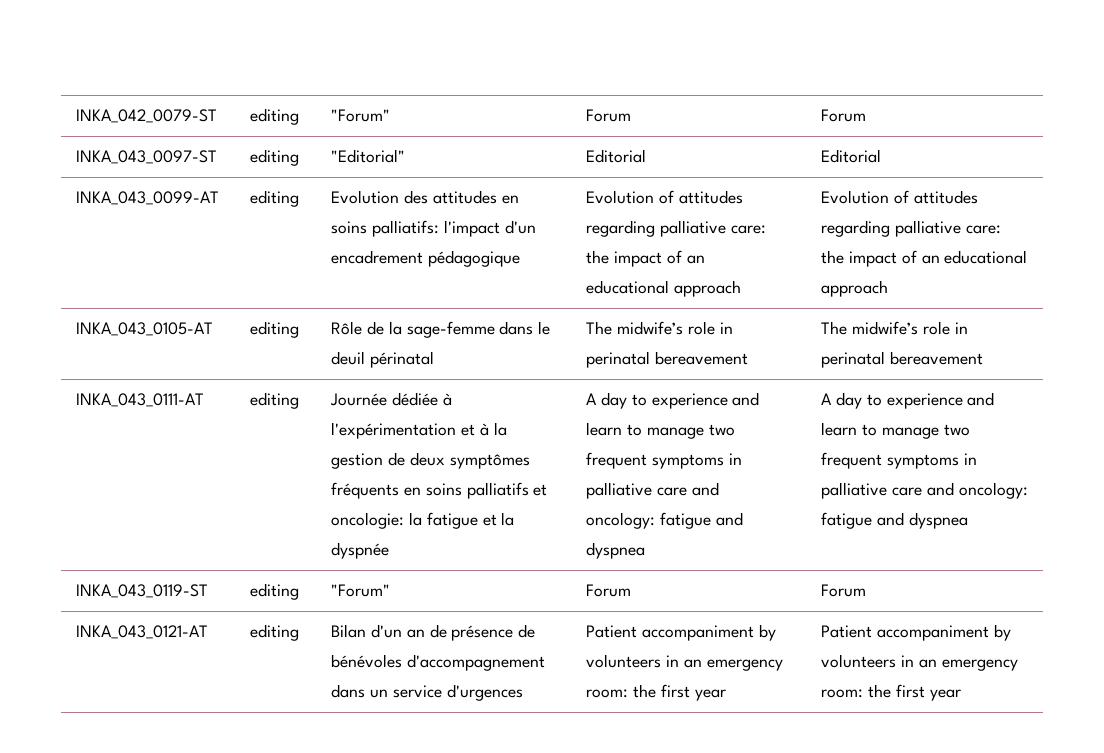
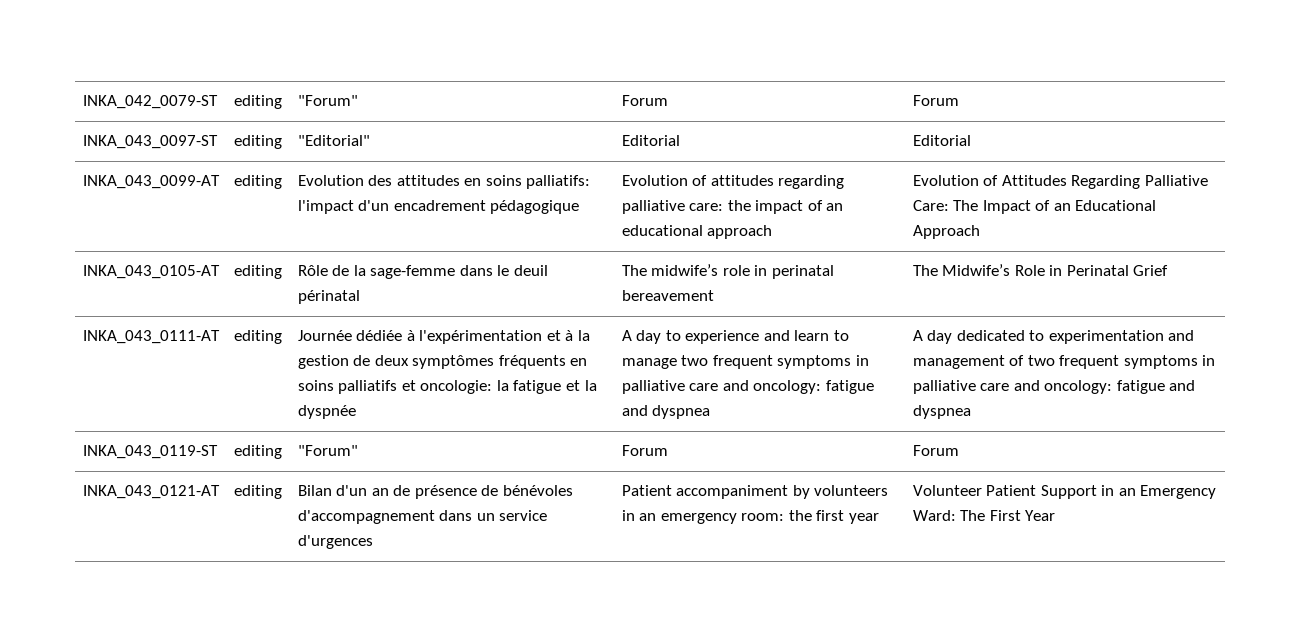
- INKA_043_0099-AT | editing | Evolution des attitudes en soins palliatifs: l'impact d'un encadrement pédagogique | Evolution of attitudes regarding palliative care: the impact of an educational approach | Evolution of attitudes regarding palliative care: the impact of an educational approach
+ INKA_043_0099-AT | editing | Evolution des attitudes en soins palliatifs: l'impact d'un encadrement pédagogique | Evolution of attitudes regarding palliative care: the impact of an educational approach | Evolution of Attitudes Regarding Palliative Care: The Impact of an Educational Approach
- INKA_043_0105-AT | editing | Rôle de la sage-femme dans le deuil périnatal | The midwife’s role in perinatal bereavement | The midwife’s role in perinatal bereavement
+ INKA_043_0105-AT | editing | Rôle de la sage-femme dans le deuil périnatal | The midwife’s role in perinatal bereavement | The Midwife’s Role in Perinatal Grief
- A day to experience and learn to manage two frequent symptoms in palliative care and oncology: fatigue and dyspnea | A day to experience and learn to manage two frequent symptoms in palliative care and oncology: fatigue and dyspnea
+ A day to experience and learn to manage two frequent symptoms in palliative care and oncology: fatigue and dyspnea | A day dedicated to experimentation and management of two frequent symptoms in palliative care and oncology: fatigue and dyspnea
- INKA_043_0121-AT | editing | Bilan d'un an de présence de bénévoles d'accompagnement dans un service d'urgences | Patient accompaniment by volunteers in an emergency room: the first year | Patient accompaniment by volunteers in an emergency room: the first year
+ INKA_043_0121-AT | editing | Bilan d'un an de présence de bénévoles d'accompagnement dans un service d'urgences | Patient accompaniment by volunteers in an emergency room: the first year | Volunteer Patient Support in an Emergency Ward: The First Year

